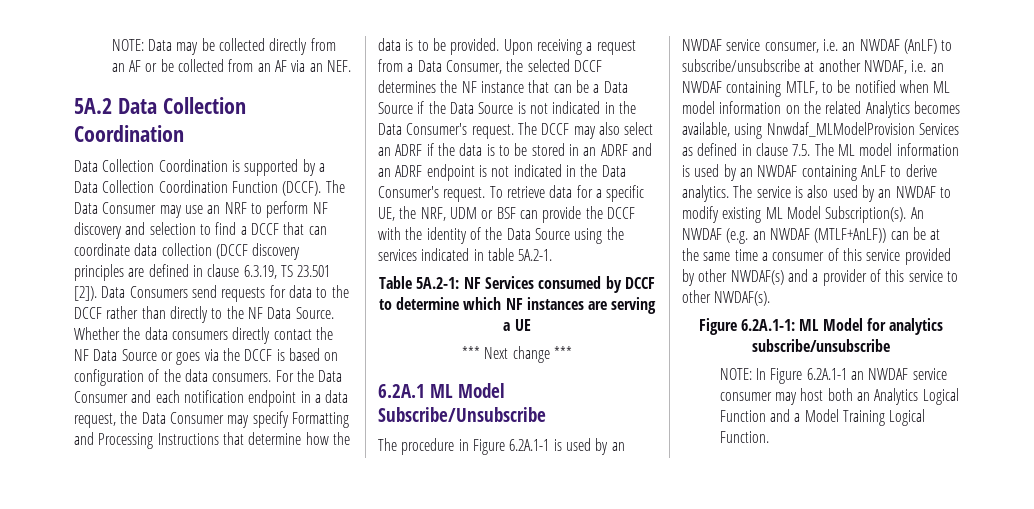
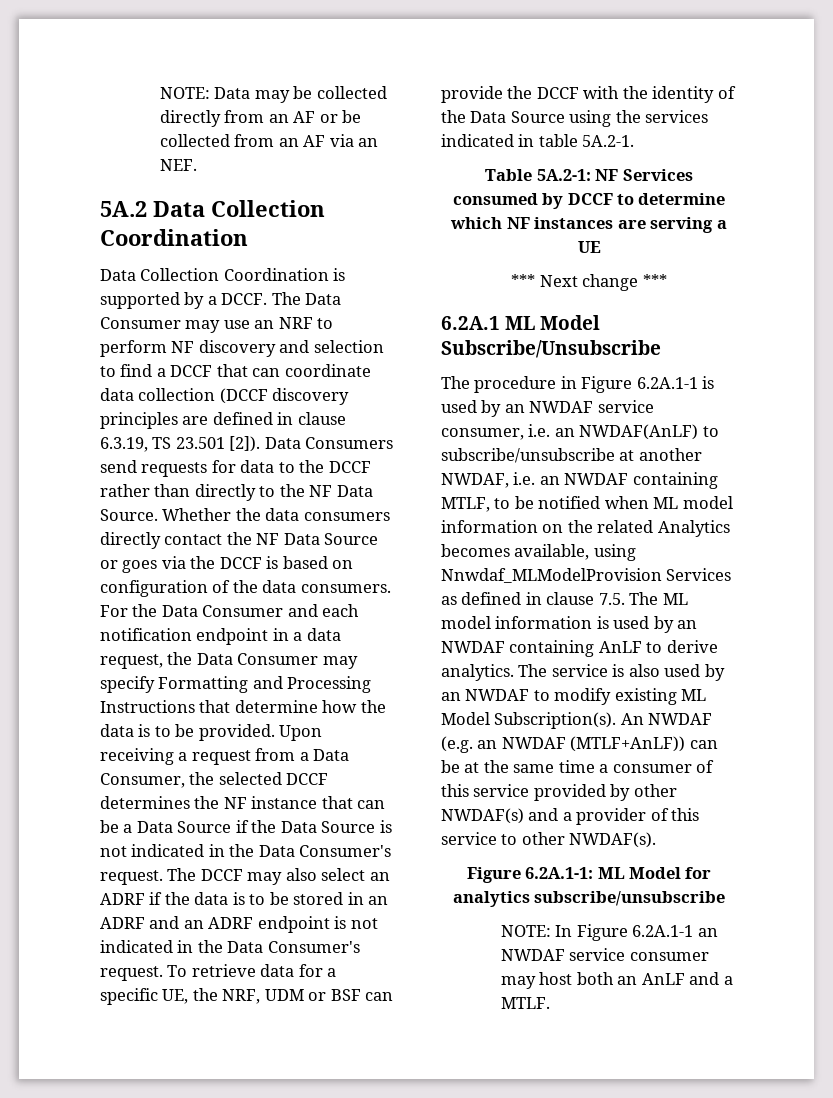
- Data Collection Coordination is supported by a Data Collection Coordination Function (DCCF).
+ Data Collection Coordination is supported by a DCCF.
- The procedure in Figure 6.2A.1-1 is used by an NWDAF service consumer, i.e. an NWDAF (AnLF) to subscribe/unsubscribe at another NWDAF, i.e. an NWDAF containing MTLF, to be notified when ML model information on the related Analytics becomes available, using Nnwdaf_MLModelProvision Services as defined in clause 7.5. The ML model information is used by an NWDAF containing AnLF to derive analytics.
+ The procedure in Figure 6.2A.1-1 is used by an NWDAF service consumer, i.e. an NWDAF(AnLF) to subscribe/unsubscribe at another NWDAF, i.e. an NWDAF containing MTLF, to be notified when ML model information on the related Analytics becomes available, using Nnwdaf_MLModelProvision Services as defined in clause 7.5. The ML model information is used by an NWDAF containing AnLF to derive analytics.
- NOTE: In Figure 6.2A.1-1 an NWDAF service consumer may host both an Analytics Logical Function and a Model Training Logical Function.
+ NOTE: In Figure 6.2A.1-1 an NWDAF service consumer may host both an AnLF and a MTLF.

